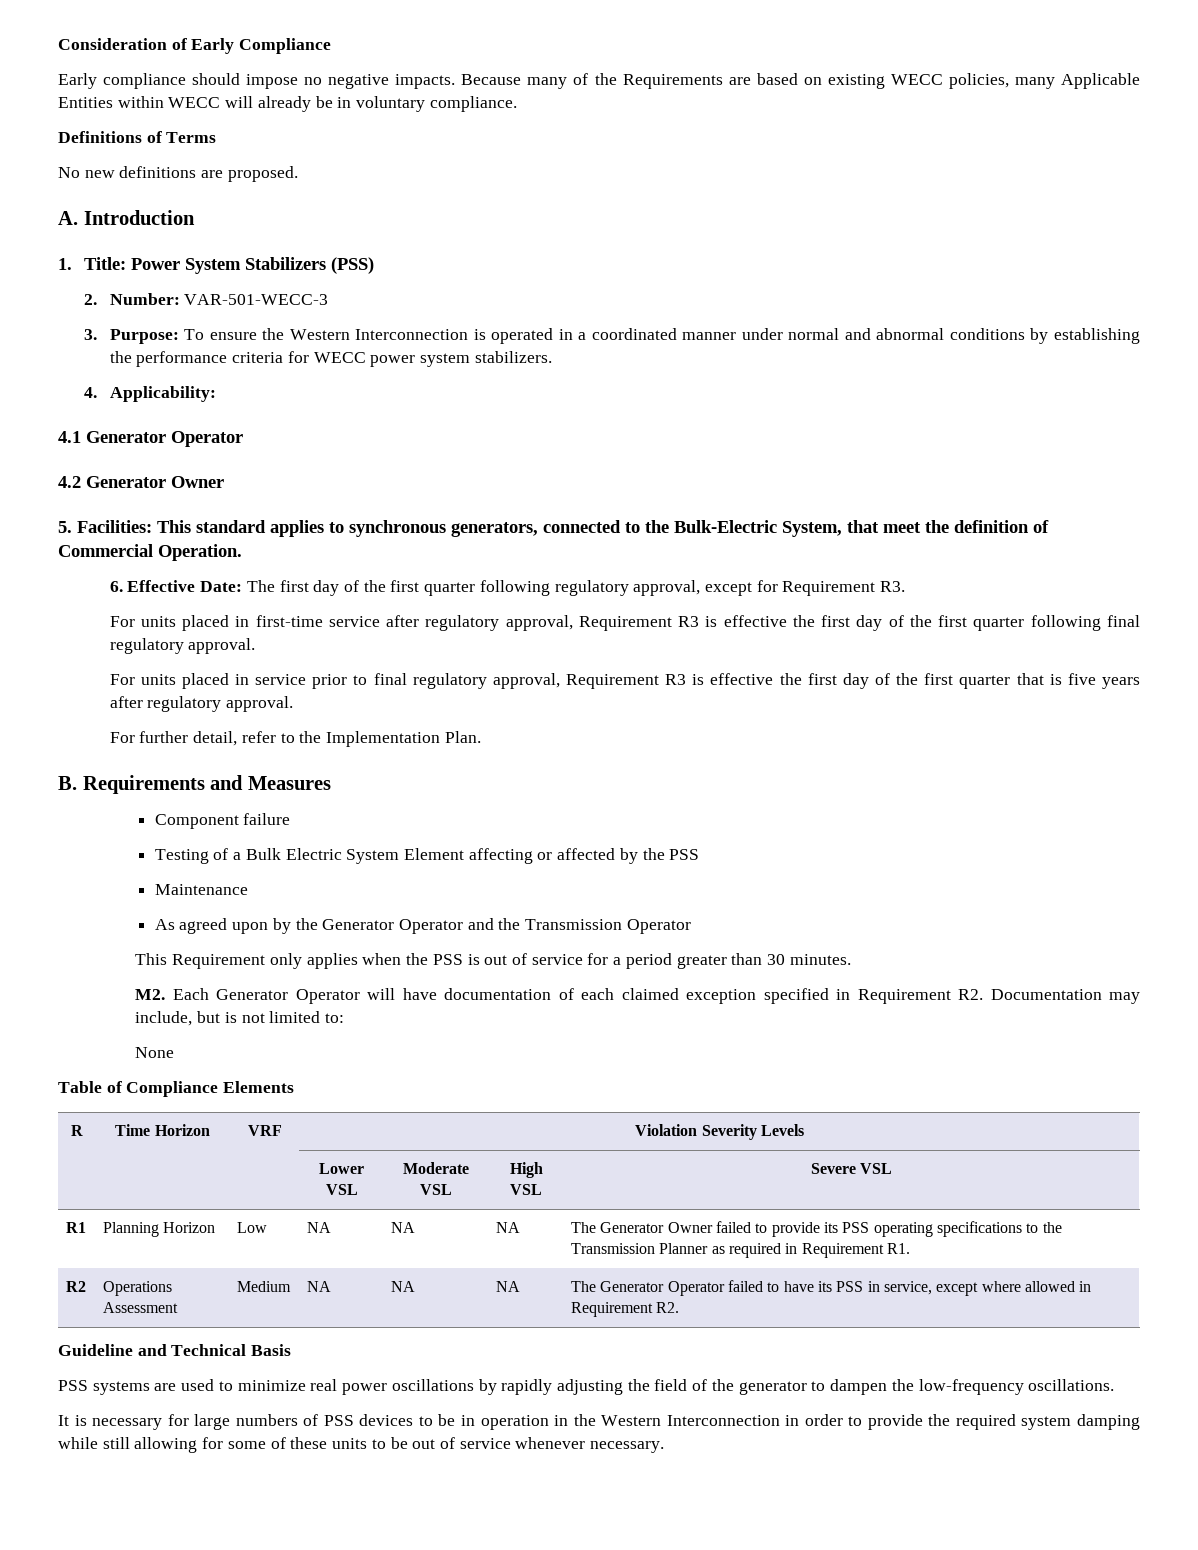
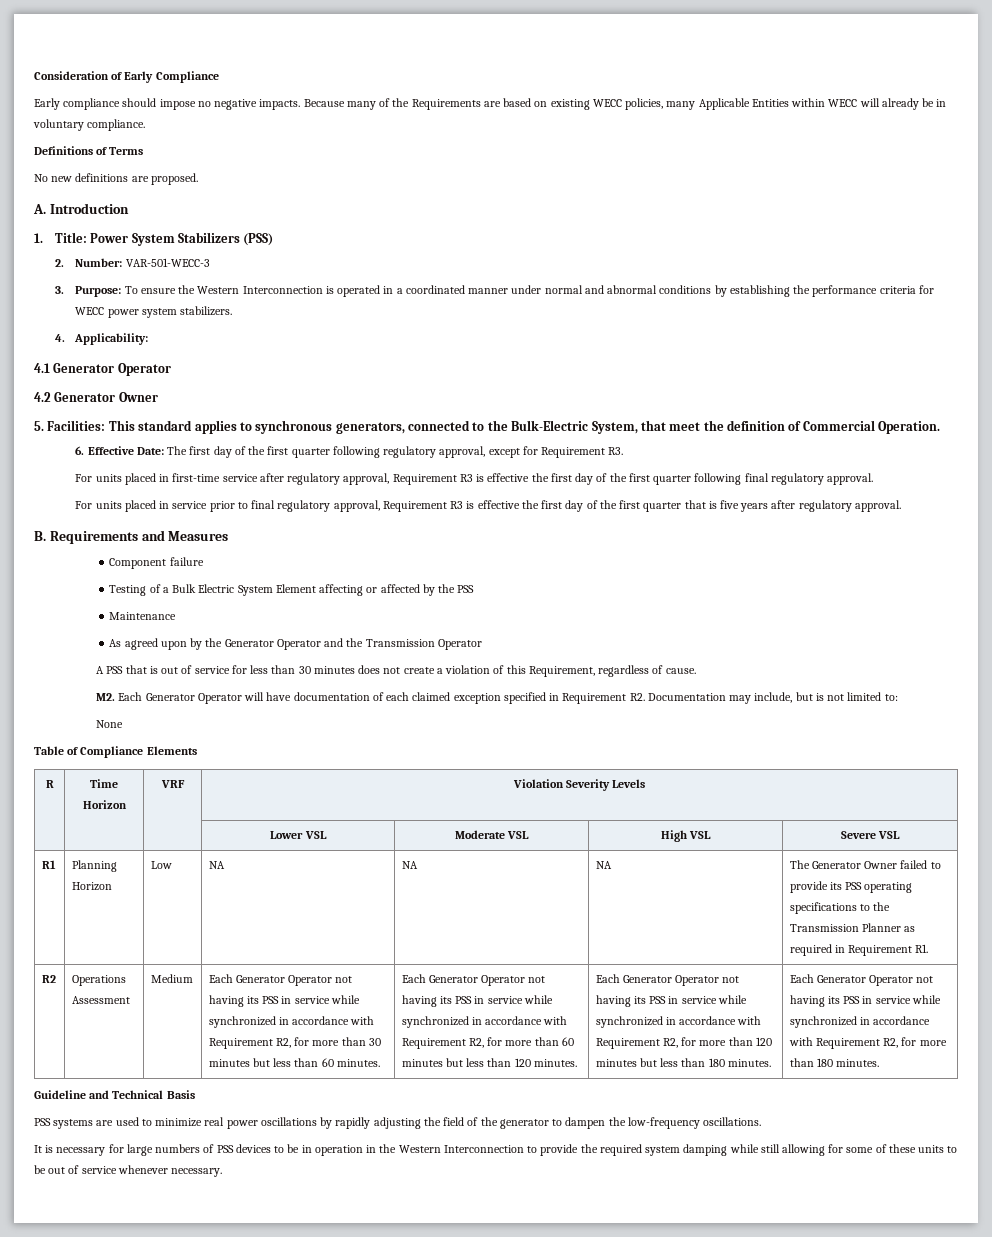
- For further detail, refer to the Implementation Plan.
- This Requirement only applies when the PSS is out of service for a period greater than 30 minutes.
+ A PSS that is out of service for less than 30 minutes does not create a violation of this Requirement, regardless of cause.
- NA | NA | NA | The Generator Operator failed to have its PSS in service, except where allowed in Requirement R2.
+ Each Generator Operator not having its PSS in service while synchronized in accordance with Requirement R2, for more than 30 minutes but less than 60 minutes. | Each Generator Operator not having its PSS in service while synchronized in accordance with Requirement R2, for more than 60 minutes but less than 120 minutes. | Each Generator Operator not having its PSS in service while synchronized in accordance with Requirement R2, for more than 120 minutes but less than 180 minutes. | Each Generator Operator not having its PSS in service while synchronized in accordance with Requirement R2, for more than 180 minutes.
- It is necessary for large numbers of PSS devices to be in operation in the Western Interconnection in order to provide the required system damping while still allowing for some of these units to be out of service whenever necessary.
+ It is necessary for large numbers of PSS devices to be in operation in the Western Interconnection to provide the required system damping while still allowing for some of these units to be out of service whenever necessary.

